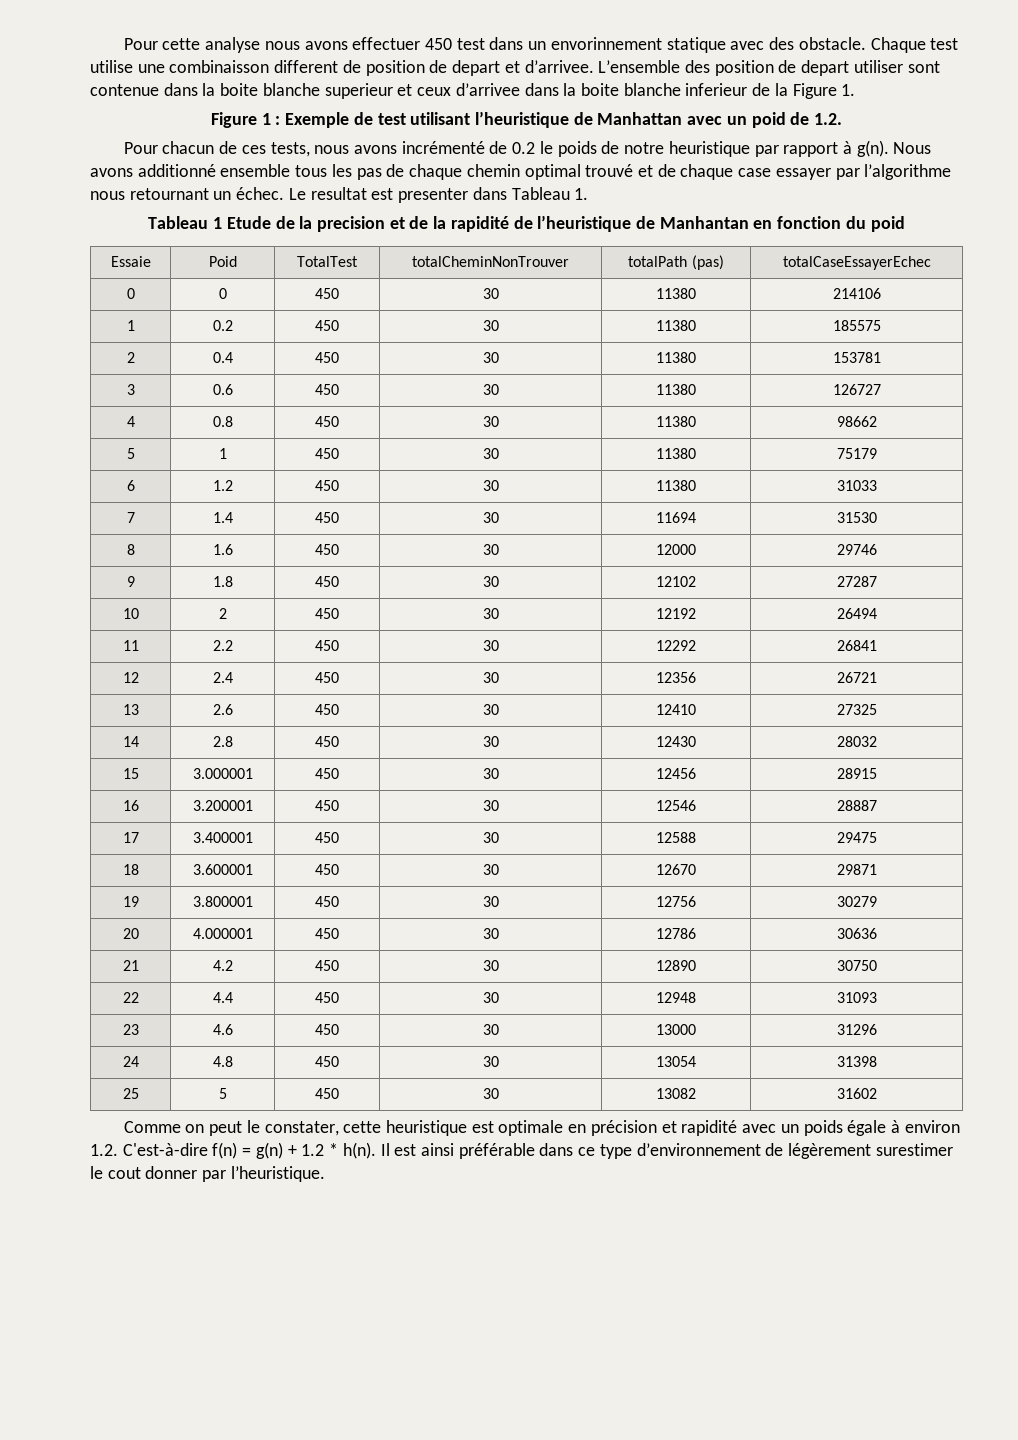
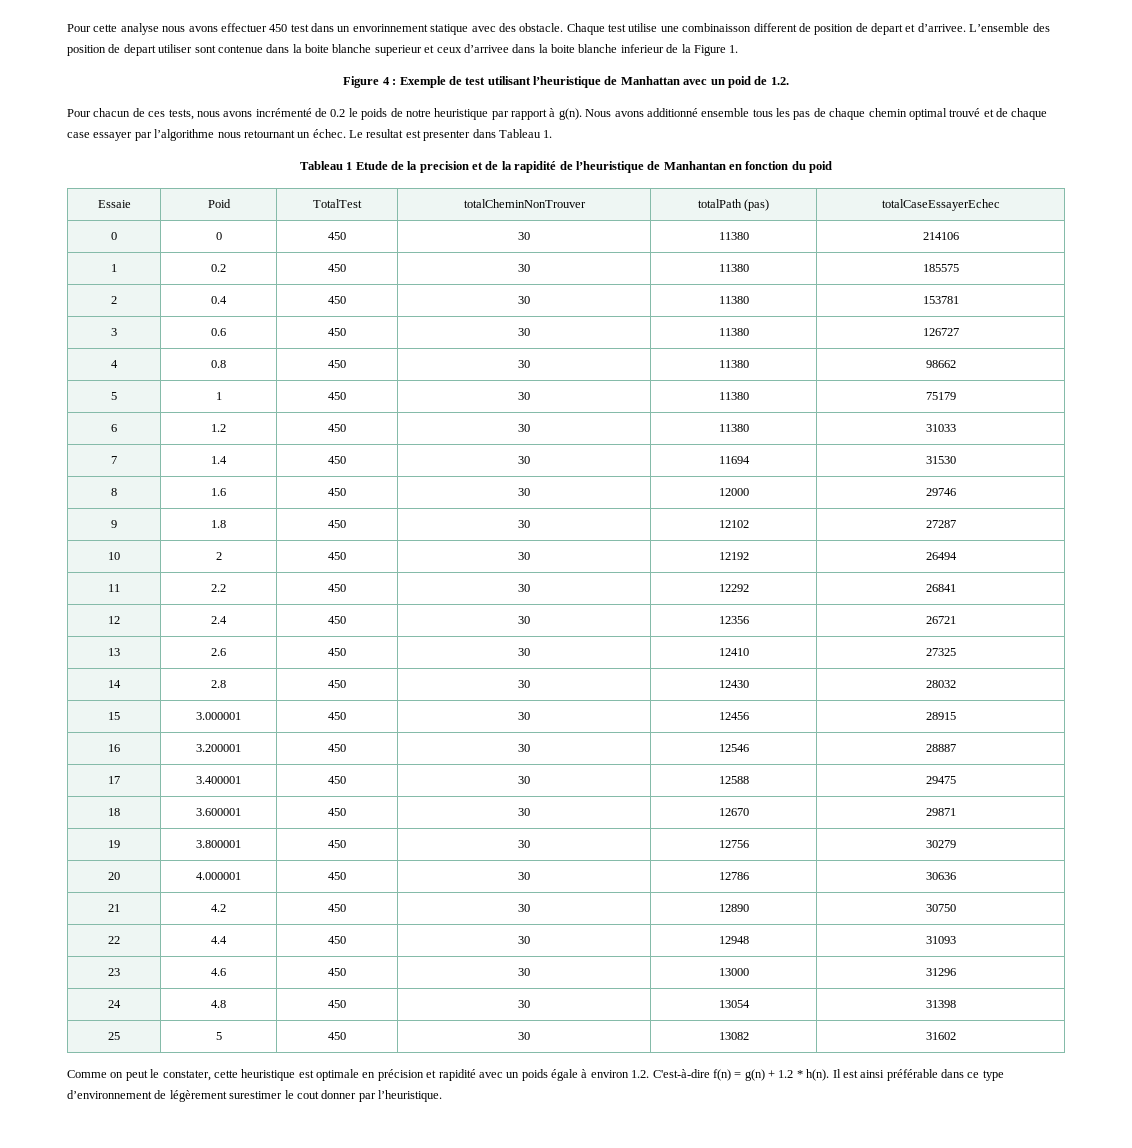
- Figure 1 : Exemple de test utilisant l’heuristique de Manhattan avec un poid de 1.2.
+ Figure 4 : Exemple de test utilisant l’heuristique de Manhattan avec un poid de 1.2.

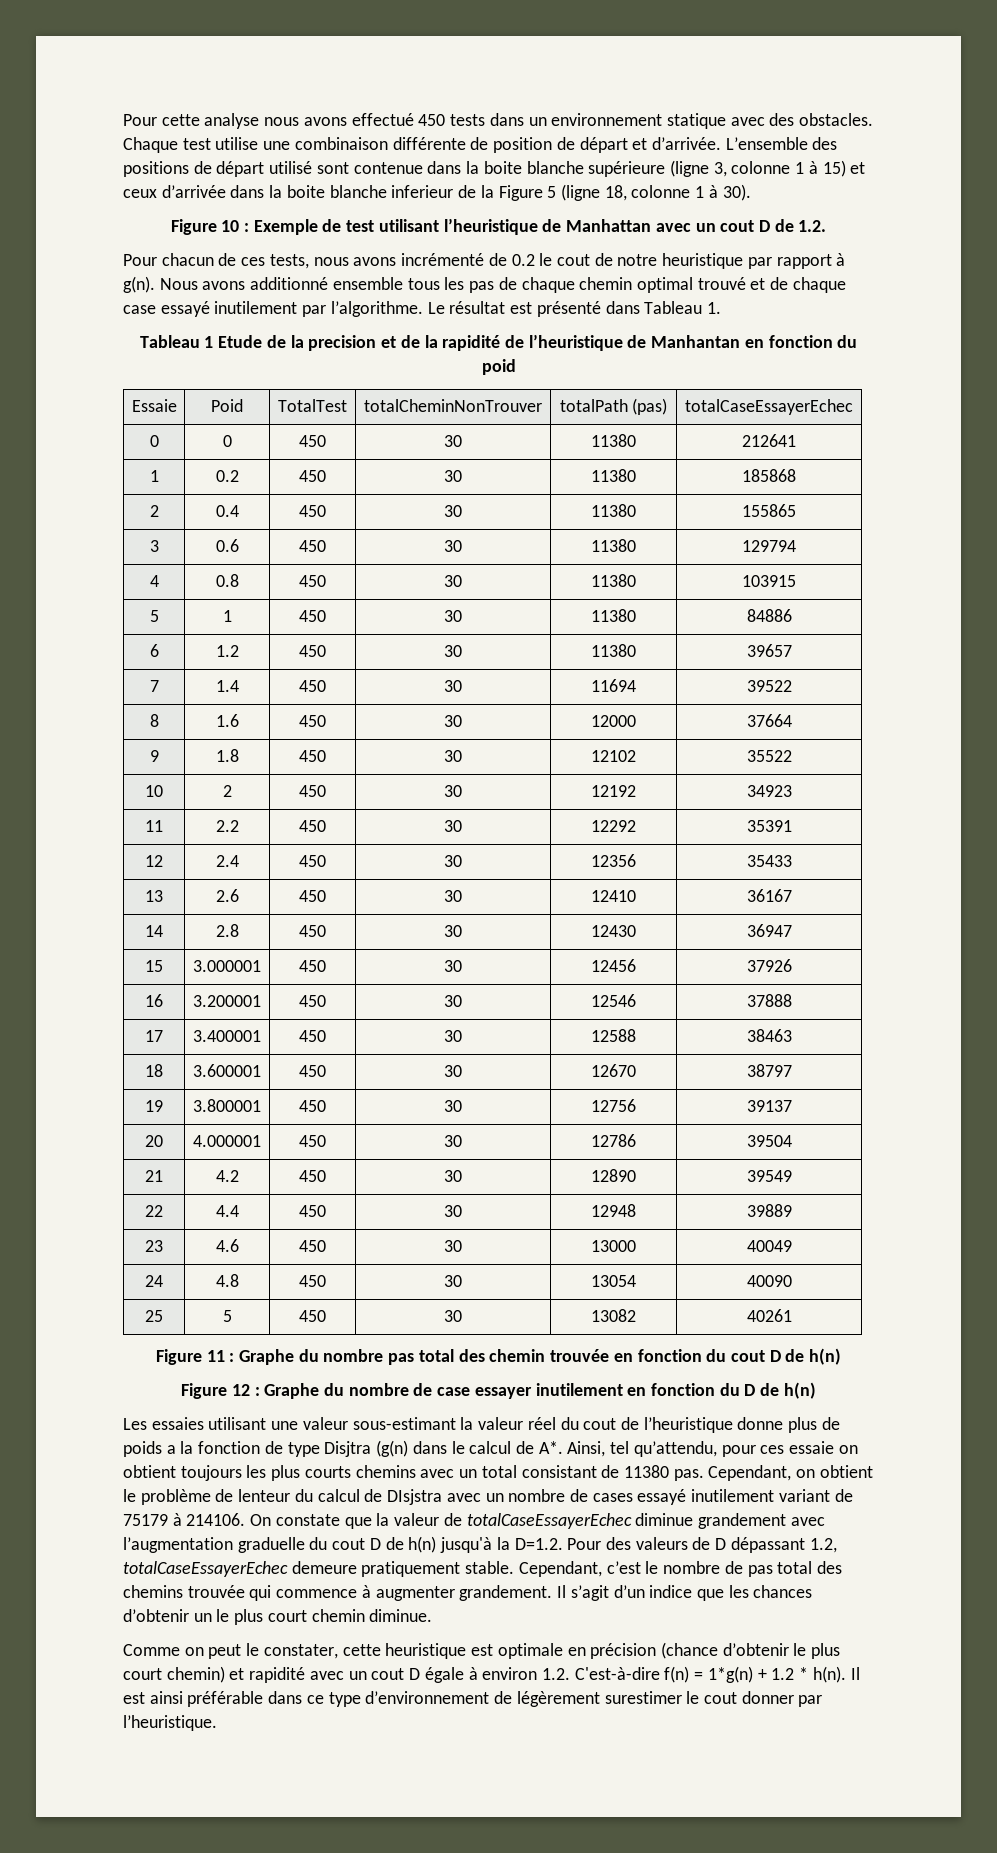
- Pour cette analyse nous avons effectuer 450 test dans un envorinnement statique avec des obstacle.
+ Pour cette analyse nous avons effectué 450 tests dans un environnement statique avec des obstacles.
- Chaque test utilise une combinaisson different de position de depart et d’arrivee. L’ensemble des position de depart utiliser sont contenue dans la boite blanche superieur et ceux d’arrivee dans la boite blanche inferieur de la Figure 1.
- Figure 4 : Exemple de test utilisant l’heuristique de Manhattan avec un poid de 1.2.
+ Chaque test utilise une combinaison différente de position de départ et d’arrivée. L’ensemble des positions de départ utilisé sont contenue dans la boite blanche supérieure (ligne 3, colonne 1 à 15) et ceux d’arrivée dans la boite blanche inferieur de la Figure 5 (ligne 18, colonne 1 à 30).
+ Figure 10 : Exemple de test utilisant l’heuristique de Manhattan avec un cout D de 1.2.
- Pour chacun de ces tests, nous avons incrémenté de 0.2 le poids de notre heuristique par rapport à g(n).
+ Pour chacun de ces tests, nous avons incrémenté de 0.2 le cout de notre heuristique par rapport à g(n).
- Nous avons additionné ensemble tous les pas de chaque chemin optimal trouvé et de chaque case essayer par l’algorithme nous retournant un échec. Le resultat est presenter dans Tableau 1.
+ Nous avons additionné ensemble tous les pas de chaque chemin optimal trouvé et de chaque case essayé inutilement par l’algorithme. Le résultat est présenté dans Tableau 1.
- 0 | 0 | 450 | 30 | 11380 | 214106
+ 0 | 0 | 450 | 30 | 11380 | 212641
- 1 | 0.2 | 450 | 30 | 11380 | 185575
+ 1 | 0.2 | 450 | 30 | 11380 | 185868
- 2 | 0.4 | 450 | 30 | 11380 | 153781
+ 2 | 0.4 | 450 | 30 | 11380 | 155865
- 3 | 0.6 | 450 | 30 | 11380 | 126727
+ 3 | 0.6 | 450 | 30 | 11380 | 129794
- 4 | 0.8 | 450 | 30 | 11380 | 98662
+ 4 | 0.8 | 450 | 30 | 11380 | 103915
- 5 | 1 | 450 | 30 | 11380 | 75179
+ 5 | 1 | 450 | 30 | 11380 | 84886
- 6 | 1.2 | 450 | 30 | 11380 | 31033
+ 6 | 1.2 | 450 | 30 | 11380 | 39657
- 7 | 1.4 | 450 | 30 | 11694 | 31530
+ 7 | 1.4 | 450 | 30 | 11694 | 39522
- 8 | 1.6 | 450 | 30 | 12000 | 29746
+ 8 | 1.6 | 450 | 30 | 12000 | 37664
- 9 | 1.8 | 450 | 30 | 12102 | 27287
+ 9 | 1.8 | 450 | 30 | 12102 | 35522
- 10 | 2 | 450 | 30 | 12192 | 26494
+ 10 | 2 | 450 | 30 | 12192 | 34923
- 11 | 2.2 | 450 | 30 | 12292 | 26841
+ 11 | 2.2 | 450 | 30 | 12292 | 35391
- 12 | 2.4 | 450 | 30 | 12356 | 26721
+ 12 | 2.4 | 450 | 30 | 12356 | 35433
- 13 | 2.6 | 450 | 30 | 12410 | 27325
+ 13 | 2.6 | 450 | 30 | 12410 | 36167
- 14 | 2.8 | 450 | 30 | 12430 | 28032
+ 14 | 2.8 | 450 | 30 | 12430 | 36947
- 15 | 3.000001 | 450 | 30 | 12456 | 28915
+ 15 | 3.000001 | 450 | 30 | 12456 | 37926
- 16 | 3.200001 | 450 | 30 | 12546 | 28887
+ 16 | 3.200001 | 450 | 30 | 12546 | 37888
- 17 | 3.400001 | 450 | 30 | 12588 | 29475
+ 17 | 3.400001 | 450 | 30 | 12588 | 38463
- 18 | 3.600001 | 450 | 30 | 12670 | 29871
+ 18 | 3.600001 | 450 | 30 | 12670 | 38797
- 19 | 3.800001 | 450 | 30 | 12756 | 30279
+ 19 | 3.800001 | 450 | 30 | 12756 | 39137
- 20 | 4.000001 | 450 | 30 | 12786 | 30636
+ 20 | 4.000001 | 450 | 30 | 12786 | 39504
- 21 | 4.2 | 450 | 30 | 12890 | 30750
+ 21 | 4.2 | 450 | 30 | 12890 | 39549
- 22 | 4.4 | 450 | 30 | 12948 | 31093
+ 22 | 4.4 | 450 | 30 | 12948 | 39889
- 23 | 4.6 | 450 | 30 | 13000 | 31296
+ 23 | 4.6 | 450 | 30 | 13000 | 40049
- 24 | 4.8 | 450 | 30 | 13054 | 31398
+ 24 | 4.8 | 450 | 30 | 13054 | 40090
- 25 | 5 | 450 | 30 | 13082 | 31602
+ 25 | 5 | 450 | 30 | 13082 | 40261
+ Figure 11 : Graphe du nombre pas total des chemin trouvée en fonction du cout D de h(n)
+ Figure 12 : Graphe du nombre de case essayer inutilement en fonction du D de h(n)
+ Les essaies utilisant une valeur sous-estimant la valeur réel du cout de l’heuristique donne plus de poids a la fonction de type Disjtra (g(n) dans le calcul de A*. Ainsi, tel qu’attendu, pour ces essaie on obtient toujours les plus courts chemins avec un total consistant de 11380 pas. Cependant, on obtient le problème de lenteur du calcul de DIsjstra avec un nombre de cases essayé inutilement variant de 75179 à 214106. On constate que la valeur de totalCaseEssayerEchec diminue grandement avec l’augmentation graduelle du cout D de h(n) jusqu'à la D=1.2. Pour des valeurs de D dépassant 1.2, totalCaseEssayerEchec demeure pratiquement stable. Cependant, c’est le nombre de pas total des chemins trouvée qui commence à augmenter grandement. Il s’agit d’un indice que les chances d’obtenir un le plus court chemin diminue.
- Comme on peut le constater, cette heuristique est optimale en précision et rapidité avec un poids égale à environ 1.2. C'est-à-dire f(n) = g(n) + 1.2 * h(n).
+ Comme on peut le constater, cette heuristique est optimale en précision (chance d’obtenir le plus court chemin) et rapidité avec un cout D égale à environ 1.2. C'est-à-dire f(n) = 1*g(n) + 1.2 * h(n).

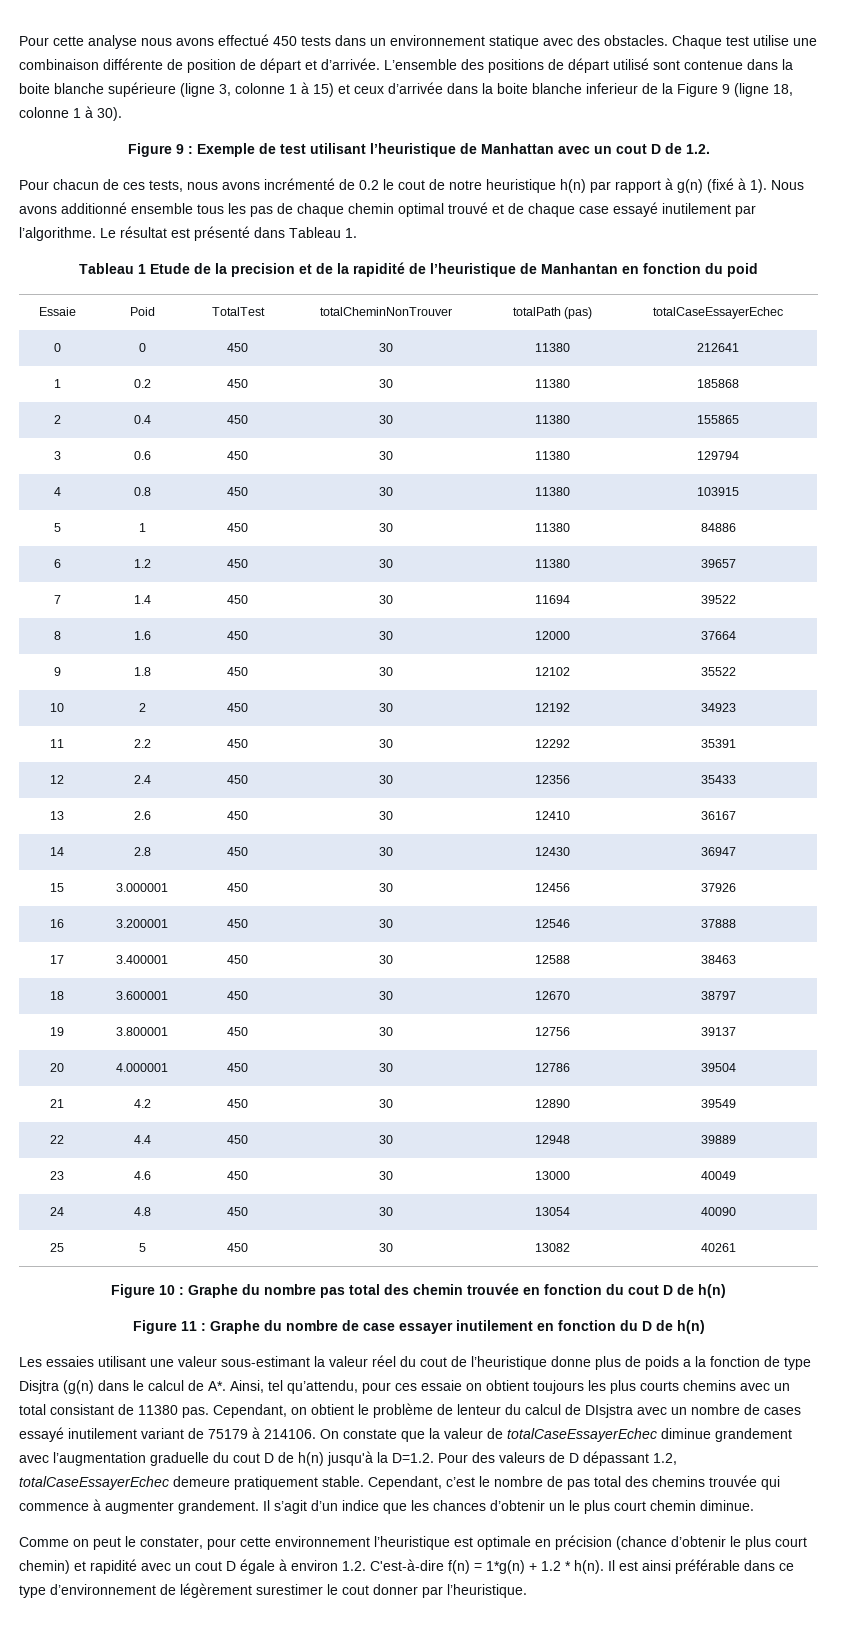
- L’ensemble des positions de départ utilisé sont contenue dans la boite blanche supérieure (ligne 3, colonne 1 à 15) et ceux d’arrivée dans la boite blanche inferieur de la Figure 5 (ligne 18, colonne 1 à 30).
+ L’ensemble des positions de départ utilisé sont contenue dans la boite blanche supérieure (ligne 3, colonne 1 à 15) et ceux d’arrivée dans la boite blanche inferieur de la Figure 9 (ligne 18, colonne 1 à 30).
- Figure 10 : Exemple de test utilisant l’heuristique de Manhattan avec un cout D de 1.2.
+ Figure 9 : Exemple de test utilisant l’heuristique de Manhattan avec un cout D de 1.2.
- Pour chacun de ces tests, nous avons incrémenté de 0.2 le cout de notre heuristique par rapport à g(n).
+ Pour chacun de ces tests, nous avons incrémenté de 0.2 le cout de notre heuristique h(n) par rapport à g(n) (fixé à 1).
- Figure 11 : Graphe du nombre pas total des chemin trouvée en fonction du cout D de h(n)
+ Figure 10 : Graphe du nombre pas total des chemin trouvée en fonction du cout D de h(n)
- Figure 12 : Graphe du nombre de case essayer inutilement en fonction du D de h(n)
+ Figure 11 : Graphe du nombre de case essayer inutilement en fonction du D de h(n)
- Comme on peut le constater, cette heuristique est optimale en précision (chance d’obtenir le plus court chemin) et rapidité avec un cout D égale à environ 1.2. C'est-à-dire f(n) = 1*g(n) + 1.2 * h(n).
+ Comme on peut le constater, pour cette environnement l’heuristique est optimale en précision (chance d’obtenir le plus court chemin) et rapidité avec un cout D égale à environ 1.2. C'est-à-dire f(n) = 1*g(n) + 1.2 * h(n).

